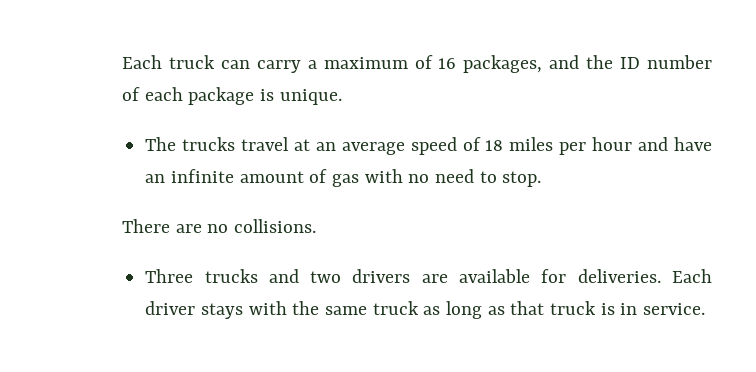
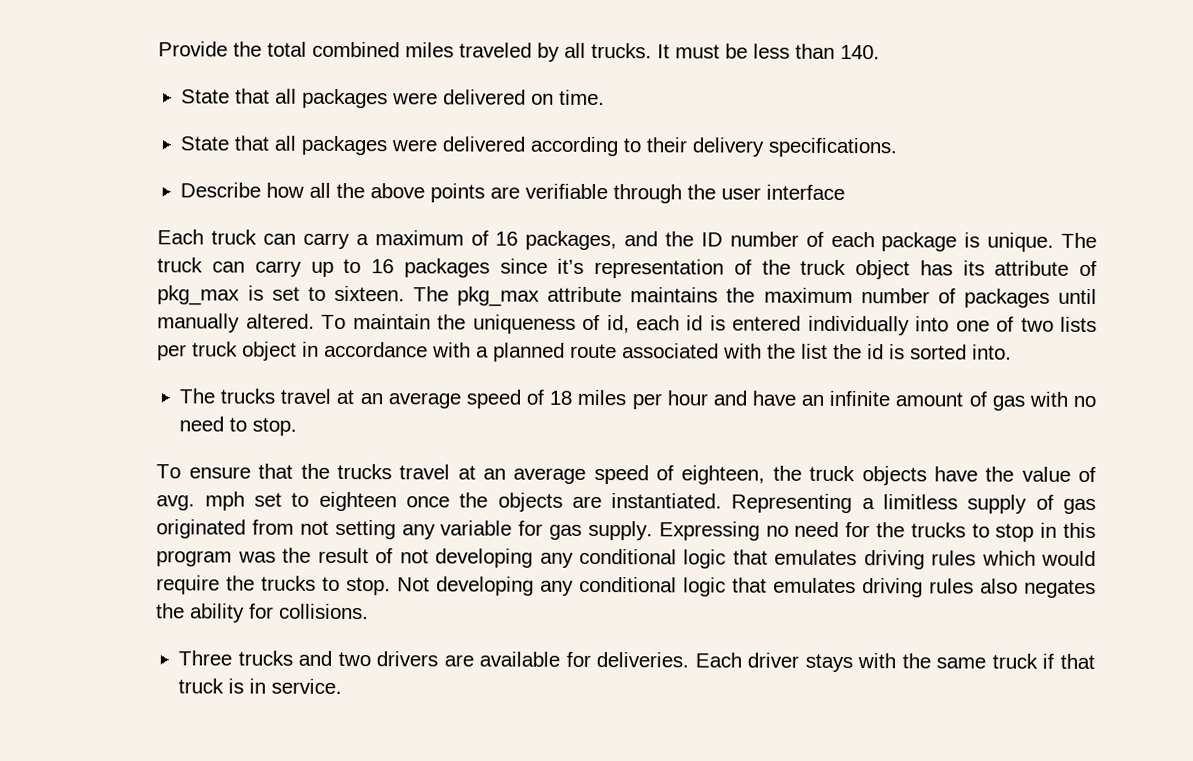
+ Provide the total combined miles traveled by all trucks. It must be less than 140.
+ State that all packages were delivered on time.
+ State that all packages were delivered according to their delivery specifications.
+ Describe how all the above points are verifiable through the user interface
+ The truck can carry up to 16 packages since it’s representation of the truck object has its attribute of pkg_max is set to sixteen. The pkg_max attribute maintains the maximum number of packages until manually altered. To maintain the uniqueness of id, each id is entered individually into one of two lists per truck object in accordance with a planned route associated with the list the id is sorted into.
- There are no collisions.
+ To ensure that the trucks travel at an average speed of eighteen, the truck objects have the value of avg. mph set to eighteen once the objects are instantiated. Representing a limitless supply of gas originated from not setting any variable for gas supply. Expressing no need for the trucks to stop in this program was the result of not developing any conditional logic that emulates driving rules which would require the trucks to stop. Not developing any conditional logic that emulates driving rules also negates the ability for collisions.
- Each driver stays with the same truck as long as that truck is in service.
+ Each driver stays with the same truck if that truck is in service.

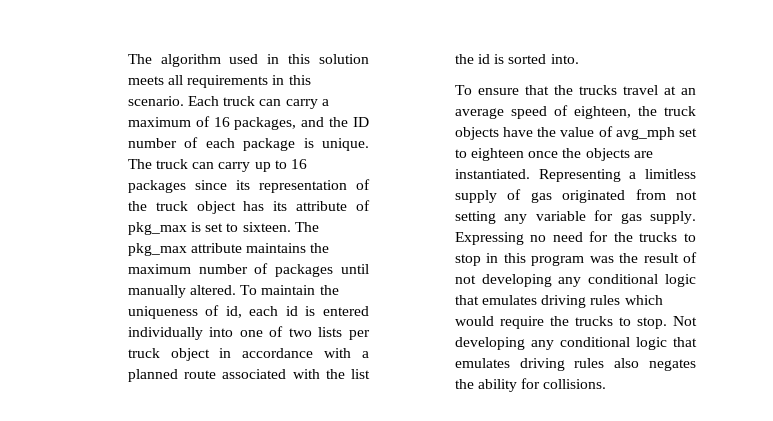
- Provide the total combined miles traveled by all trucks. It must be less than 140.
- State that all packages were delivered on time.
- State that all packages were delivered according to their delivery specifications.
- Describe how all the above points are verifiable through the user interface
- Each truck can carry a maximum of 16 packages, and the ID number of each package is unique.
+ The algorithm used in this solution meets all requirements in this scenario. Each truck can carry a maximum of 16 packages, and the ID number of each package is unique.
- The truck can carry up to 16 packages since it’s representation of the truck object has its attribute of pkg_max is set to sixteen.
+ The truck can carry up to 16 packages since its representation of the truck object has its attribute of pkg_max is set to sixteen.
- The trucks travel at an average speed of 18 miles per hour and have an infinite amount of gas with no need to stop.
- To ensure that the trucks travel at an average speed of eighteen, the truck objects have the value of avg. mph set to eighteen once the objects are instantiated.
+ To ensure that the trucks travel at an average speed of eighteen, the truck objects have the value of avg_mph set to eighteen once the objects are instantiated.
- Three trucks and two drivers are available for deliveries. Each driver stays with the same truck if that truck is in service.

